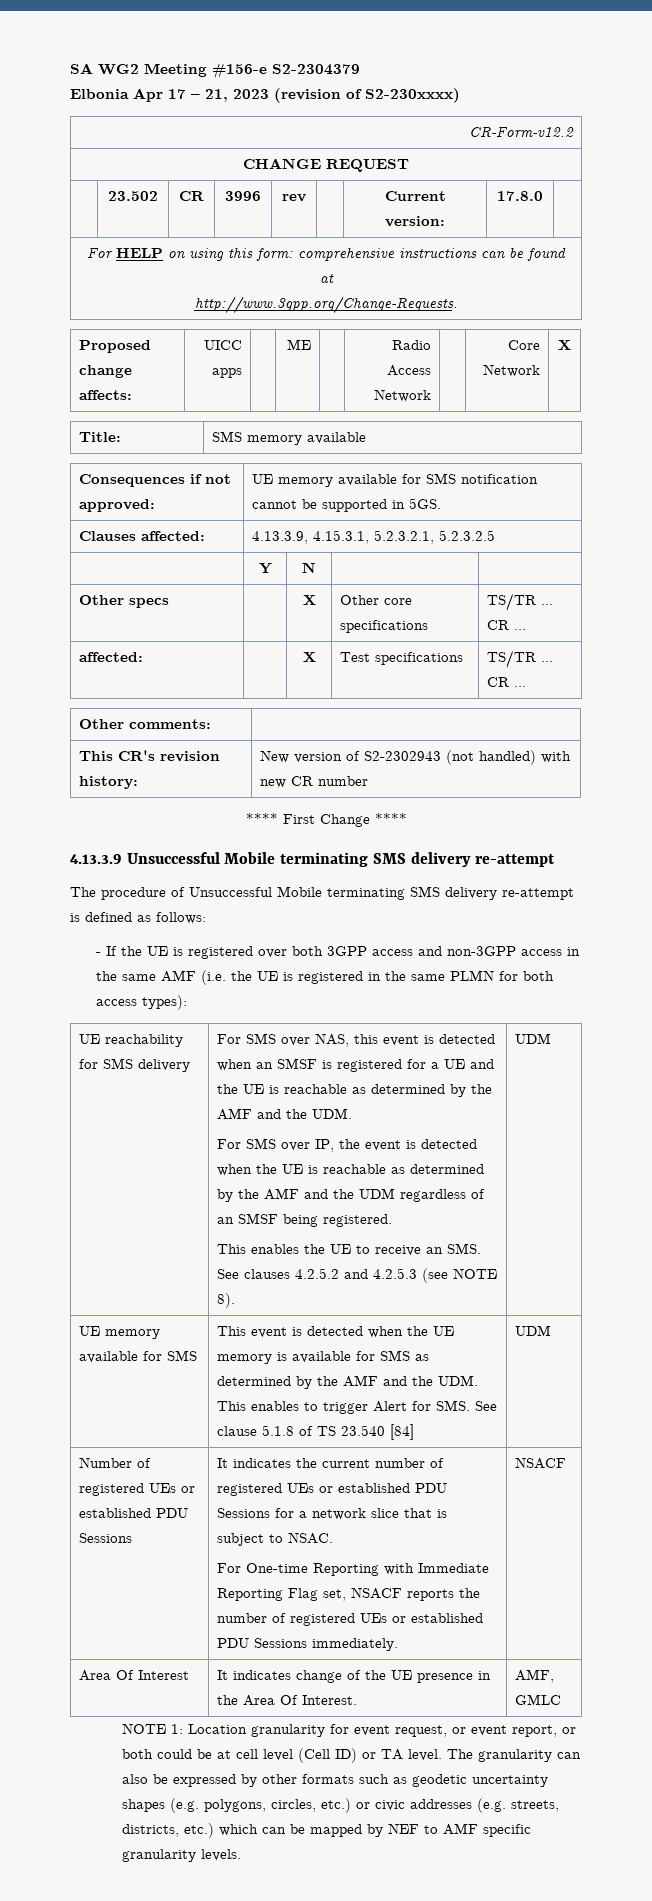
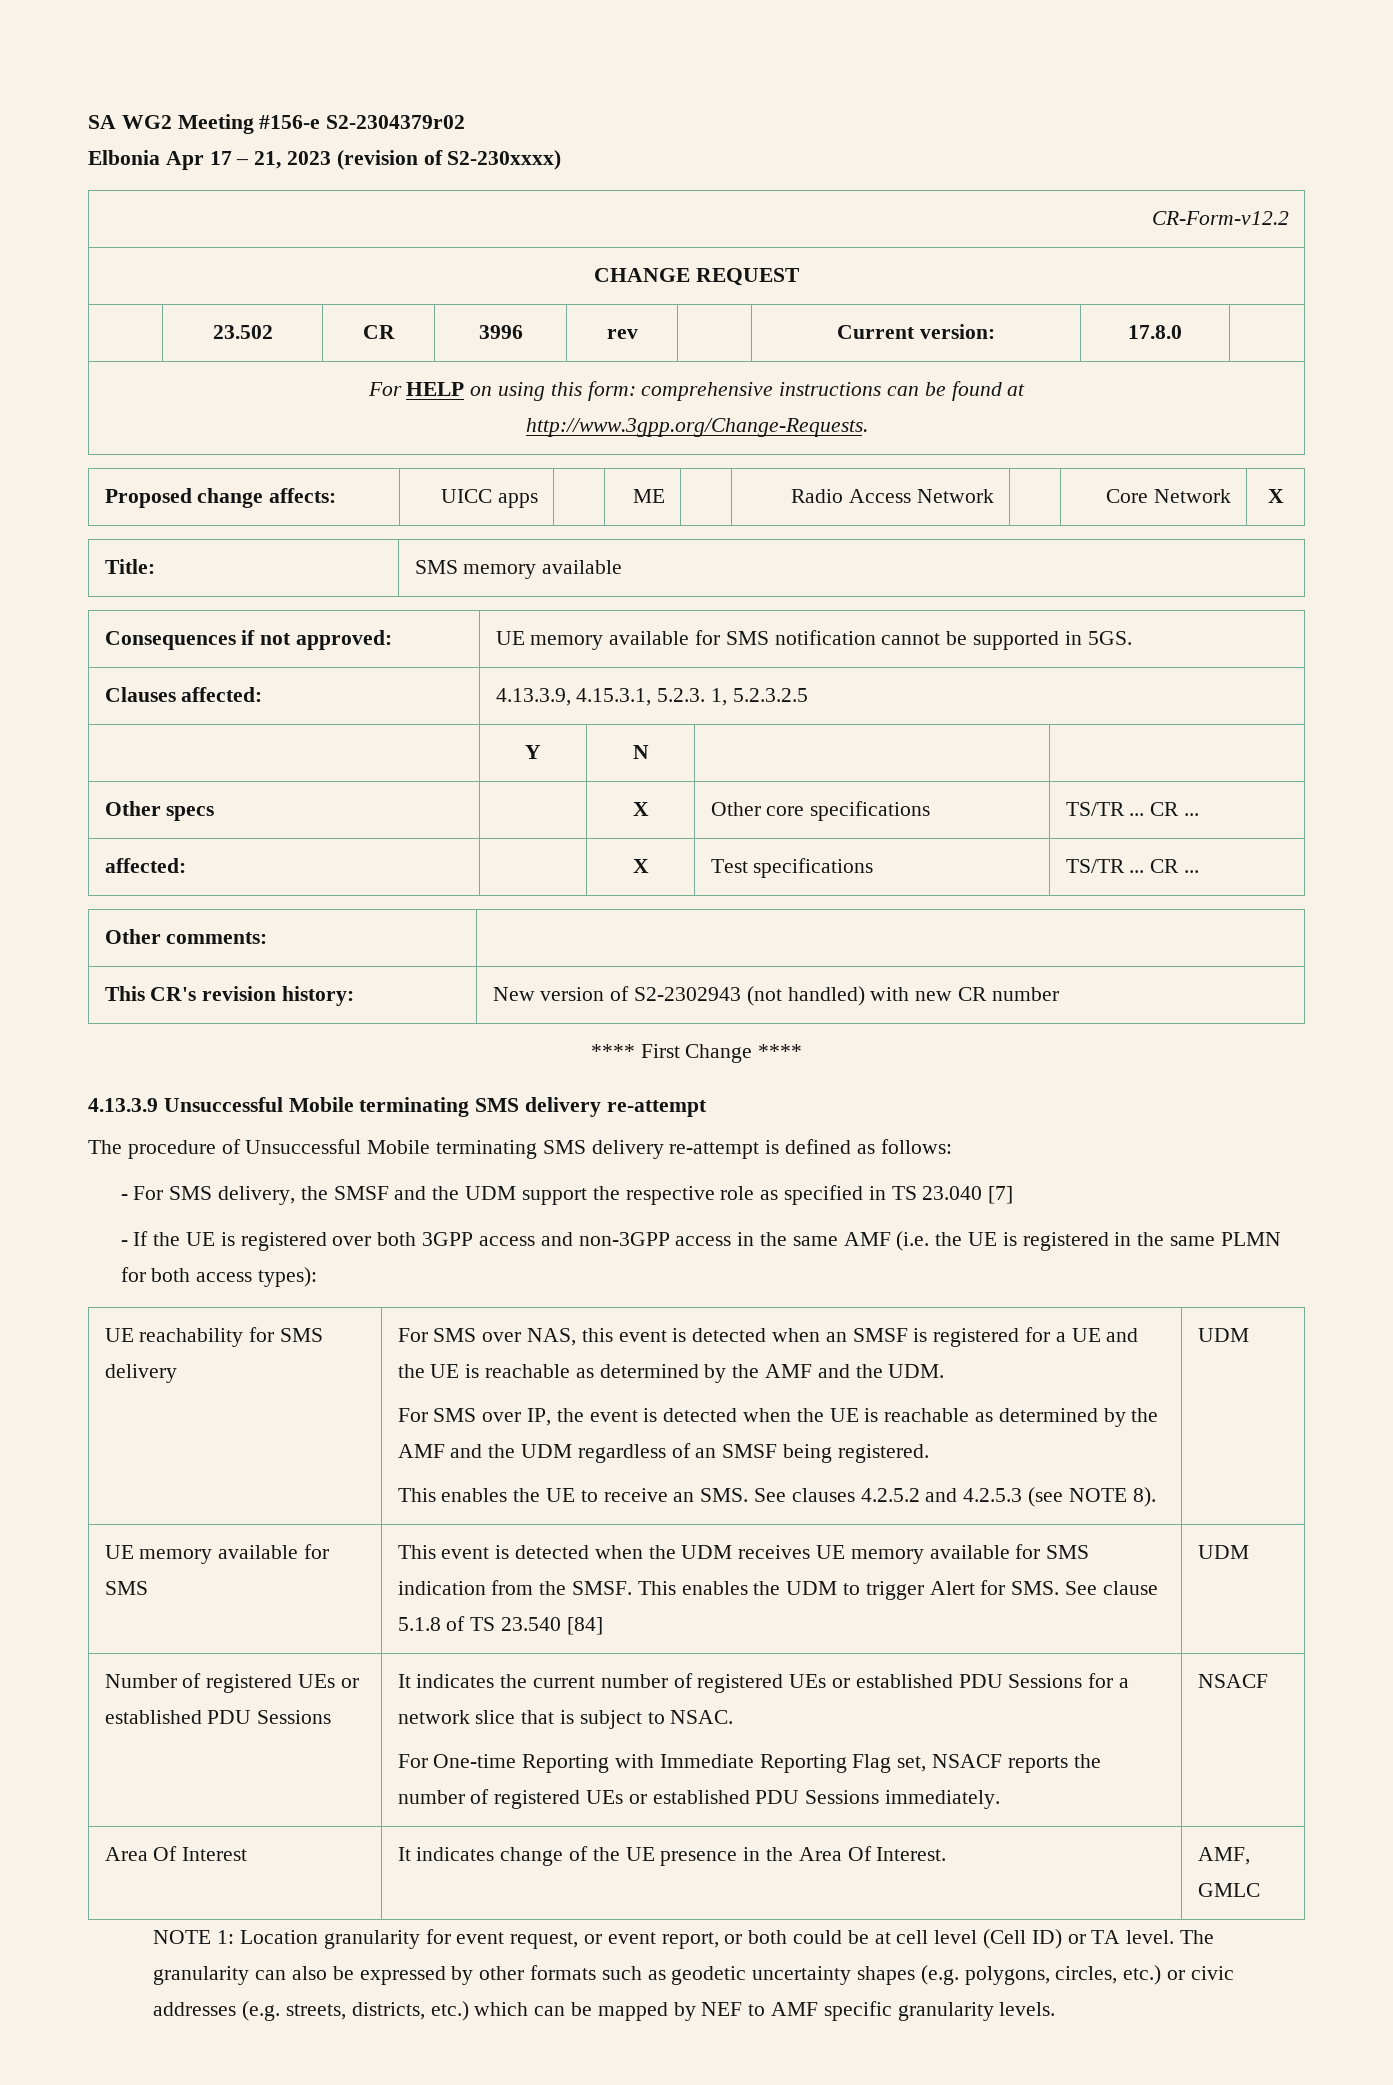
- SA WG2 Meeting #156-e S2-2304379
+ SA WG2 Meeting #156-e S2-2304379r02
- Clauses affected: | 4.13.3.9, 4.15.3.1, 5.2.3.2.1, 5.2.3.2.5
+ Clauses affected: | 4.13.3.9, 4.15.3.1, 5.2.3. 1, 5.2.3.2.5
+ - For SMS delivery, the SMSF and the UDM support the respective role as specified in TS 23.040 [7]
- UE memory available for SMS | This event is detected when the UE memory is available for SMS as determined by the AMF and the UDM. This enables to trigger Alert for SMS. See clause 5.1.8 of TS 23.540 [84] | UDM
+ UE memory available for SMS | This event is detected when the UDM receives UE memory available for SMS indication from the SMSF. This enables the UDM to trigger Alert for SMS. See clause 5.1.8 of TS 23.540 [84] | UDM

